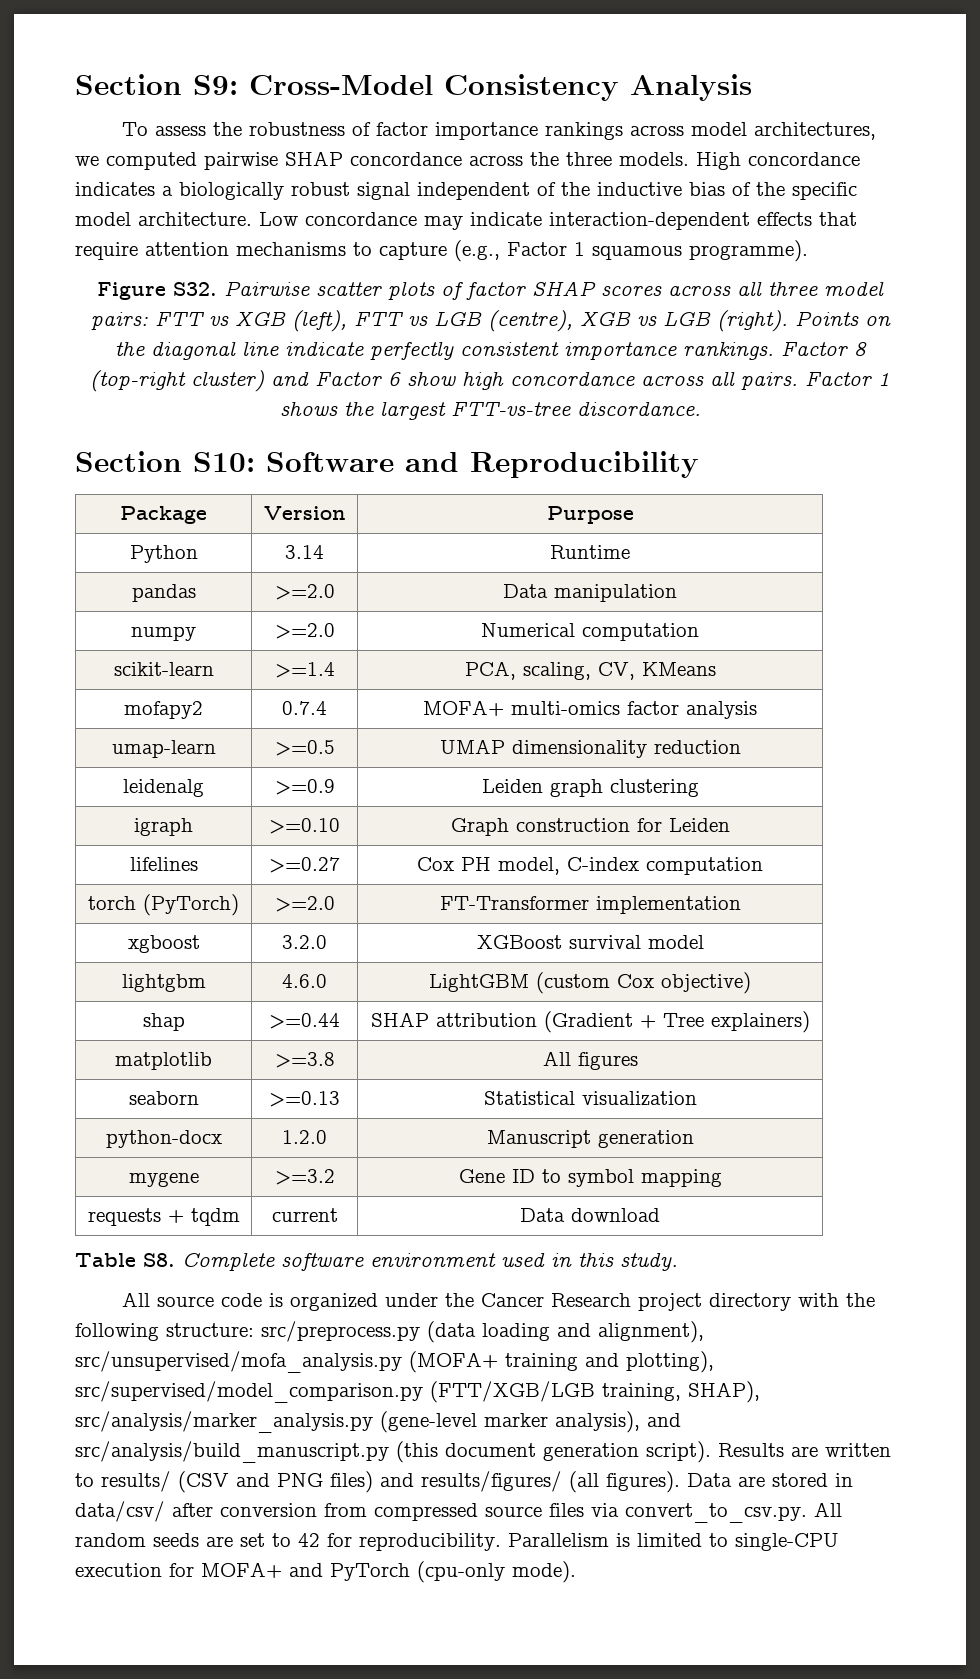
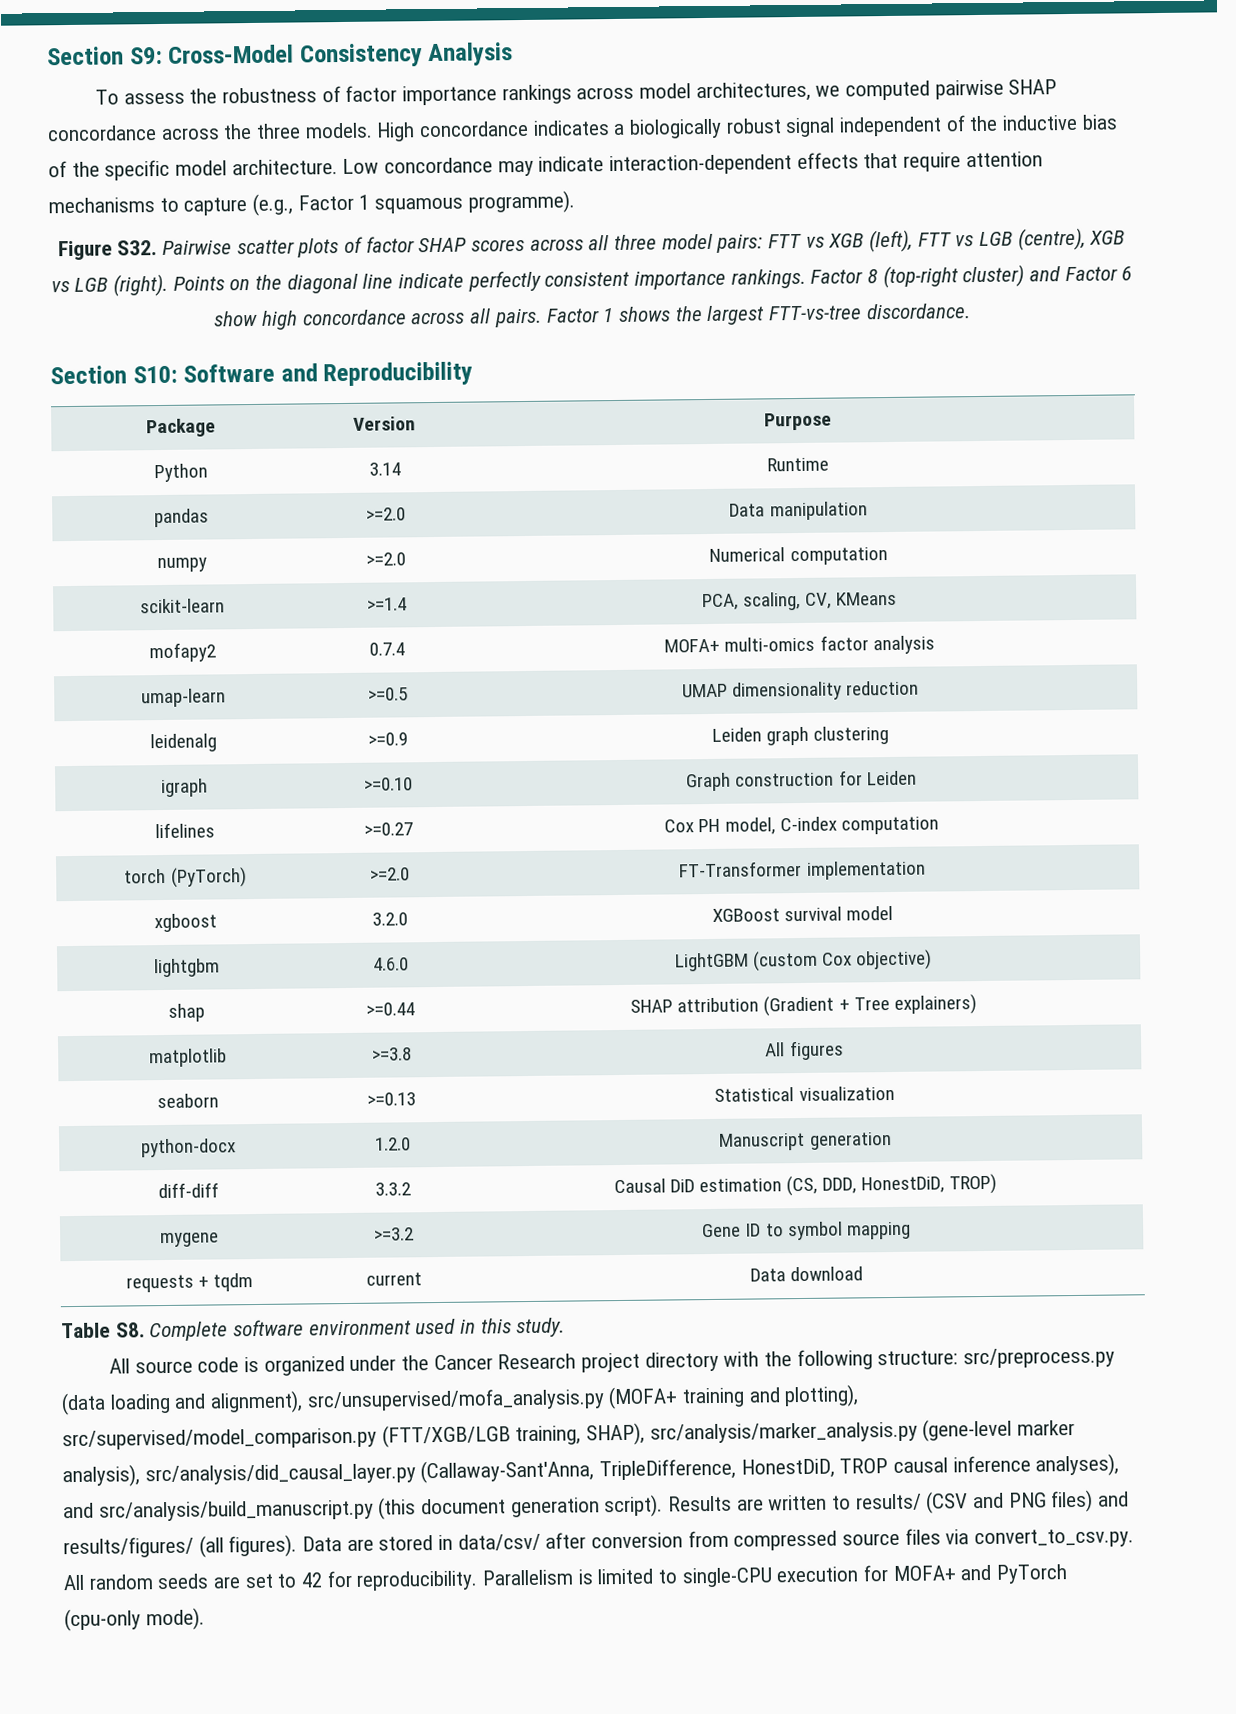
+ diff-diff | 3.3.2 | Causal DiD estimation (CS, DDD, HonestDiD, TROP)
- All source code is organized under the Cancer Research project directory with the following structure: src/preprocess.py (data loading and alignment), src/unsupervised/mofa_analysis.py (MOFA+ training and plotting), src/supervised/model_comparison.py (FTT/XGB/LGB training, SHAP), src/analysis/marker_analysis.py (gene-level marker analysis), and src/analysis/build_manuscript.py (this document generation script).
+ All source code is organized under the Cancer Research project directory with the following structure: src/preprocess.py (data loading and alignment), src/unsupervised/mofa_analysis.py (MOFA+ training and plotting), src/supervised/model_comparison.py (FTT/XGB/LGB training, SHAP), src/analysis/marker_analysis.py (gene-level marker analysis), src/analysis/did_causal_layer.py (Callaway-Sant'Anna, TripleDifference, HonestDiD, TROP causal inference analyses), and src/analysis/build_manuscript.py (this document generation script).

